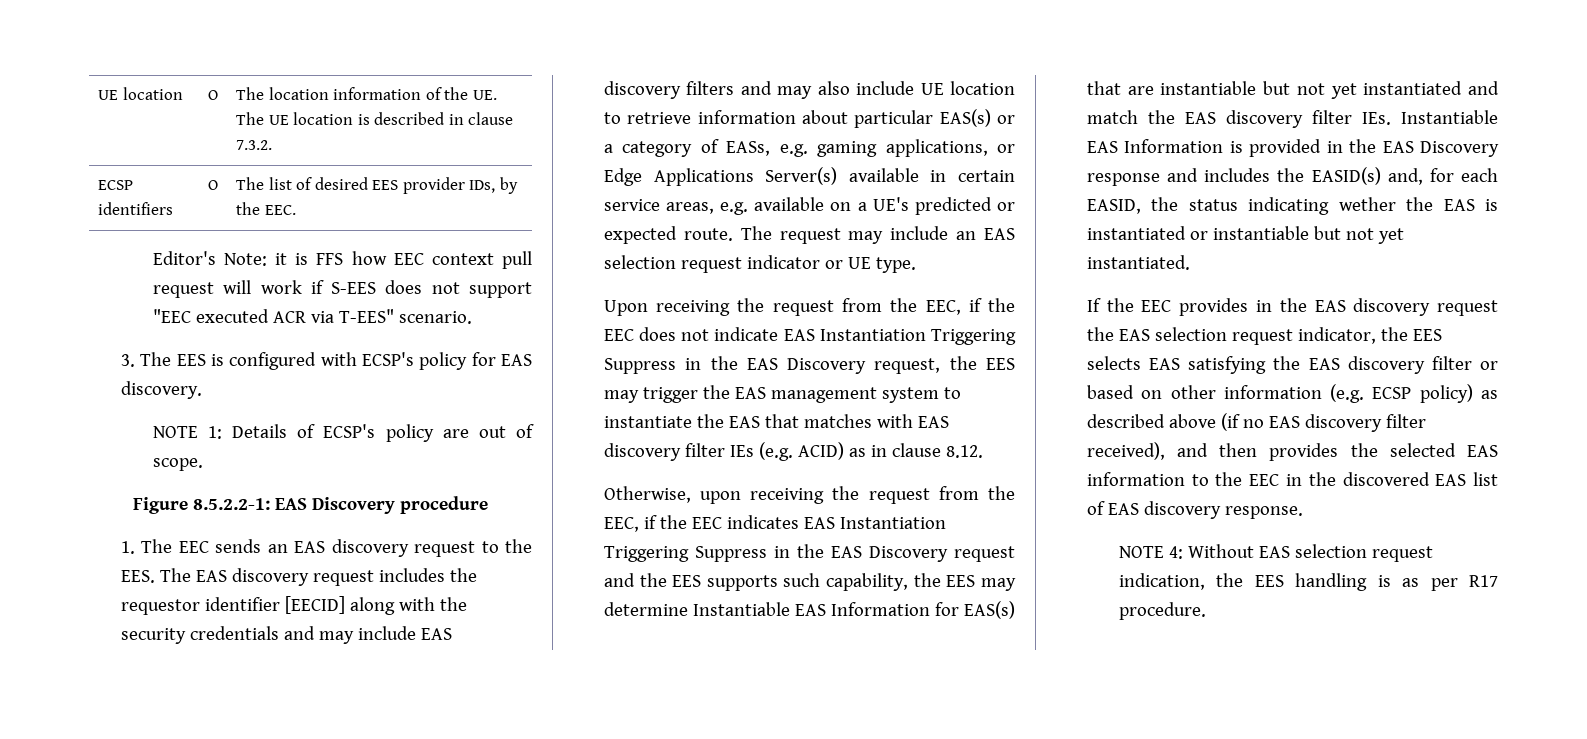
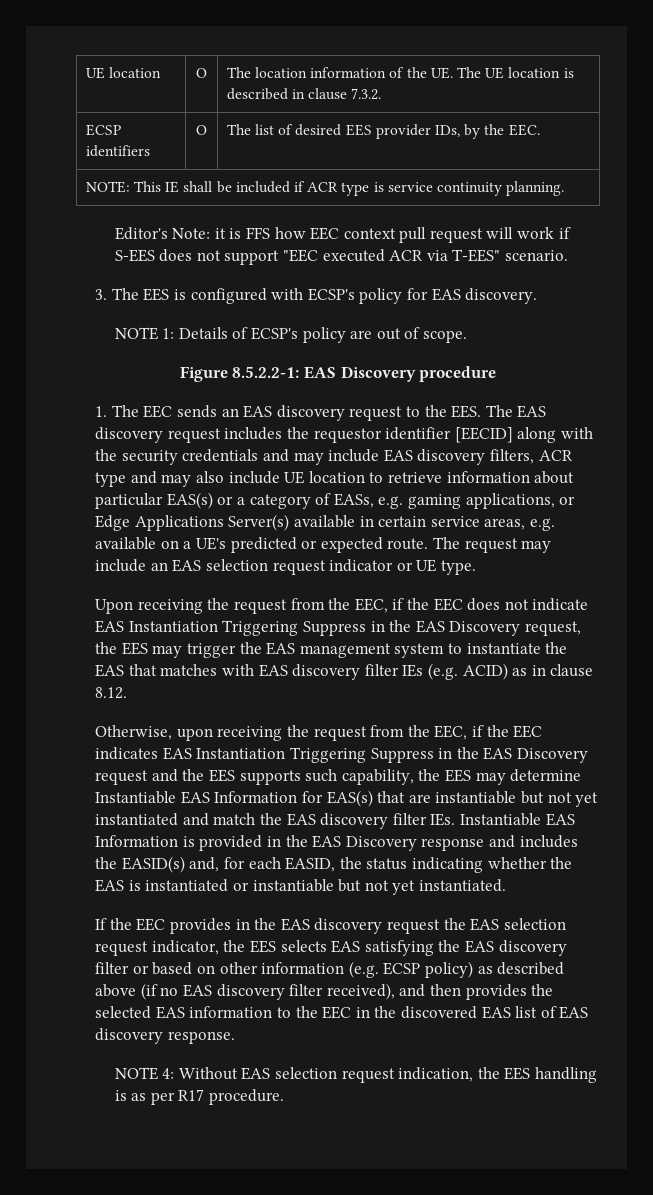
+ NOTE: This IE shall be included if ACR type is service continuity planning.
- 1. The EEC sends an EAS discovery request to the EES. The EAS discovery request includes the requestor identifier [EECID] along with the security credentials and may include EAS discovery filters and may also include UE location to retrieve information about particular EAS(s) or a category of EASs, e.g. gaming applications, or Edge Applications Server(s) available in certain service areas, e.g. available on a UE's predicted or expected route.
+ 1. The EEC sends an EAS discovery request to the EES. The EAS discovery request includes the requestor identifier [EECID] along with the security credentials and may include EAS discovery filters, ACR type and may also include UE location to retrieve information about particular EAS(s) or a category of EASs, e.g. gaming applications, or Edge Applications Server(s) available in certain service areas, e.g. available on a UE's predicted or expected route.
- Otherwise, upon receiving the request from the EEC, if the EEC indicates EAS Instantiation Triggering Suppress in the EAS Discovery request and the EES supports such capability, the EES may determine Instantiable EAS Information for EAS(s) that are instantiable but not yet instantiated and match the EAS discovery filter IEs. Instantiable EAS Information is provided in the EAS Discovery response and includes the EASID(s) and, for each EASID, the status indicating wether the EAS is instantiated or instantiable but not yet instantiated.
+ Otherwise, upon receiving the request from the EEC, if the EEC indicates EAS Instantiation Triggering Suppress in the EAS Discovery request and the EES supports such capability, the EES may determine Instantiable EAS Information for EAS(s) that are instantiable but not yet instantiated and match the EAS discovery filter IEs. Instantiable EAS Information is provided in the EAS Discovery response and includes the EASID(s) and, for each EASID, the status indicating whether the EAS is instantiated or instantiable but not yet instantiated.

